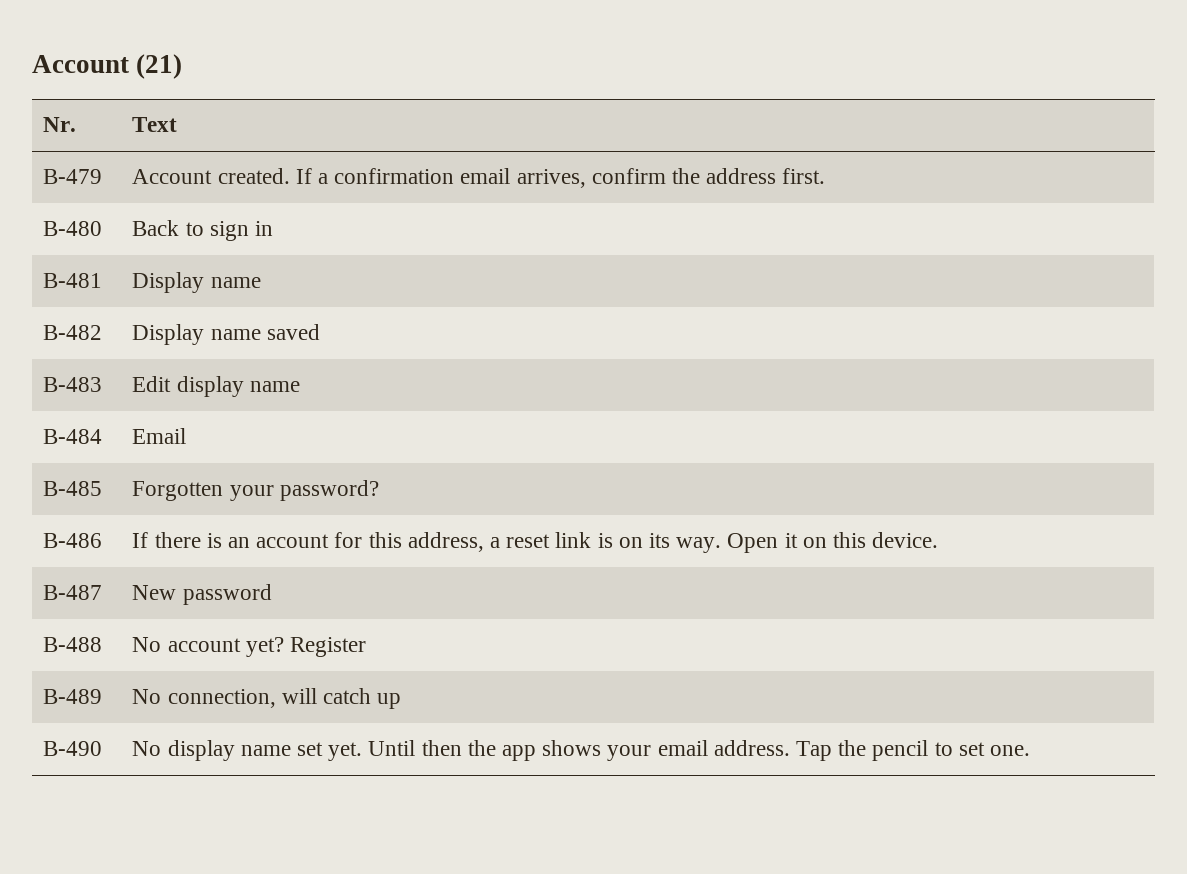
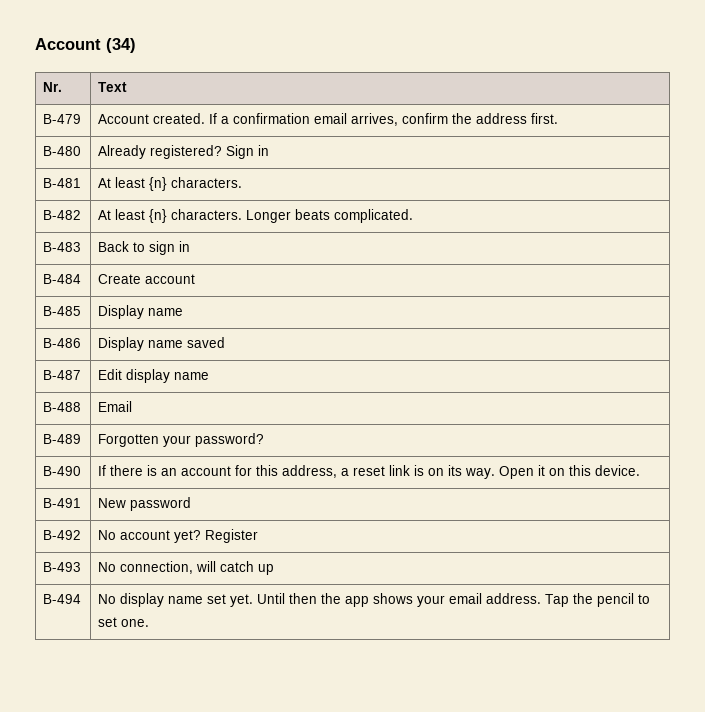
- Account (21)
+ Account (34)
- B-480 | Back to sign in
+ B-480 | Already registered? Sign in
+ B-481 | At least {n} characters.
+ B-482 | At least {n} characters. Longer beats complicated.
+ B-483 | Back to sign in
- B-481 | Display name
+ B-484 | Create account
+ B-485 | Display name
- B-482 | Display name saved
+ B-486 | Display name saved
- B-483 | Edit display name
+ B-487 | Edit display name
- B-484 | Email
+ B-488 | Email
- B-485 | Forgotten your password?
+ B-489 | Forgotten your password?
- B-486 | If there is an account for this address, a reset link is on its way. Open it on this device.
+ B-490 | If there is an account for this address, a reset link is on its way. Open it on this device.
- B-487 | New password
+ B-491 | New password
- B-488 | No account yet? Register
+ B-492 | No account yet? Register
- B-489 | No connection, will catch up
+ B-493 | No connection, will catch up
- B-490 | No display name set yet. Until then the app shows your email address. Tap the pencil to set one.
+ B-494 | No display name set yet. Until then the app shows your email address. Tap the pencil to set one.

